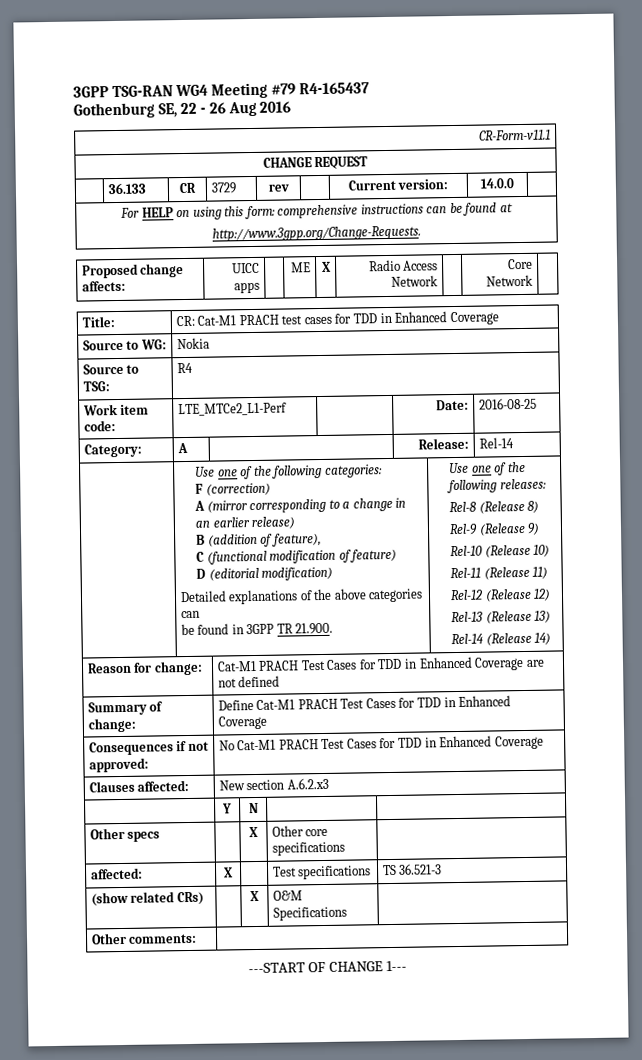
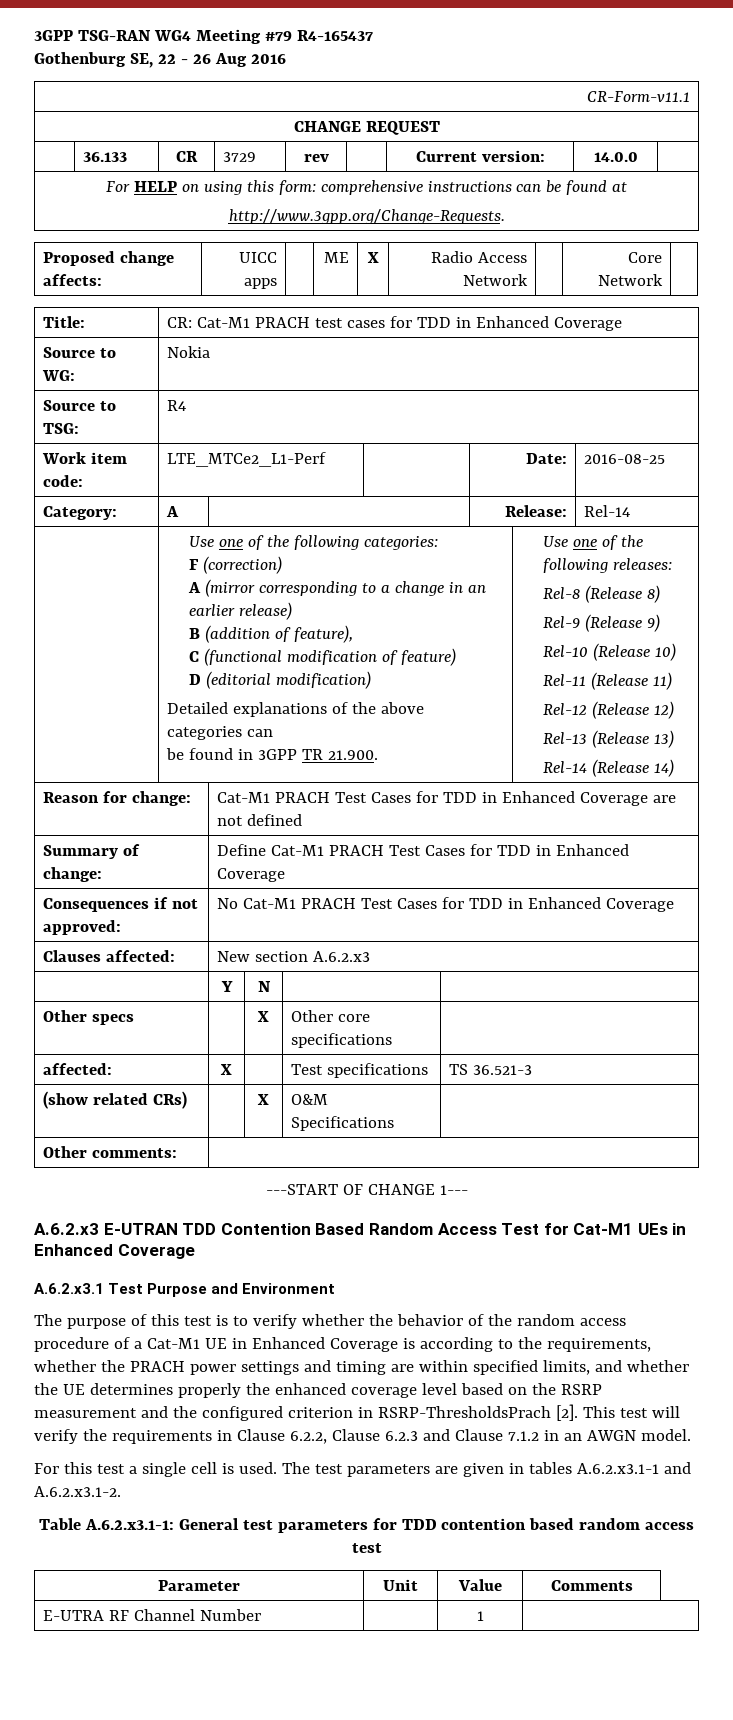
+ A.6.2.x3 E-UTRAN TDD Contention Based Random Access Test for Cat-M1 UEs in Enhanced Coverage
+ A.6.2.x3.1 Test Purpose and Environment
+ The purpose of this test is to verify whether the behavior of the random access procedure of a Cat-M1 UE in Enhanced Coverage is according to the requirements, whether the PRACH power settings and timing are within specified limits, and whether the UE determines properly the enhanced coverage level based on the RSRP measurement and the configured criterion in RSRP-ThresholdsPrach [2]. This test will verify the requirements in Clause 6.2.2, Clause 6.2.3 and Clause 7.1.2 in an AWGN model.
+ For this test a single cell is used. The test parameters are given in tables A.6.2.x3.1-1 and A.6.2.x3.1-2.
+ Table A.6.2.x3.1-1: General test parameters for TDD contention based random access test
+ Parameter | Unit | Value | Comments
+ E-UTRA RF Channel Number | | 1 |

